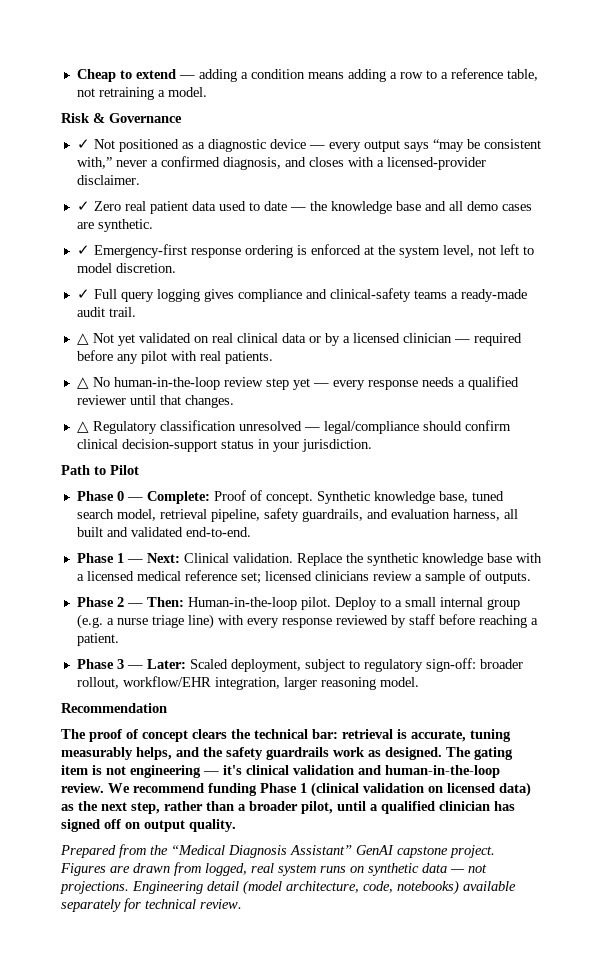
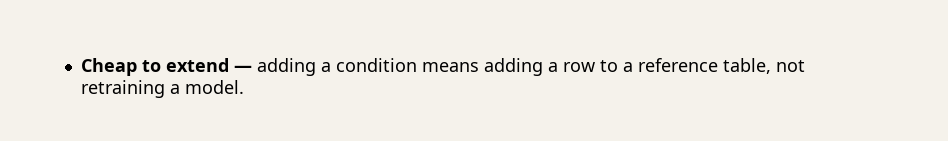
- Risk & Governance
- ✓ Not positioned as a diagnostic device — every output says “may be consistent with,” never a confirmed diagnosis, and closes with a licensed-provider disclaimer.
- ✓ Zero real patient data used to date — the knowledge base and all demo cases are synthetic.
- ✓ Emergency-first response ordering is enforced at the system level, not left to model discretion.
- ✓ Full query logging gives compliance and clinical-safety teams a ready-made audit trail.
- △ Not yet validated on real clinical data or by a licensed clinician — required before any pilot with real patients.
- △ No human-in-the-loop review step yet — every response needs a qualified reviewer until that changes.
- △ Regulatory classification unresolved — legal/compliance should confirm clinical decision-support status in your jurisdiction.
- Path to Pilot
- Phase 0 — Complete: Proof of concept. Synthetic knowledge base, tuned search model, retrieval pipeline, safety guardrails, and evaluation harness, all built and validated end-to-end.
- Phase 1 — Next: Clinical validation. Replace the synthetic knowledge base with a licensed medical reference set; licensed clinicians review a sample of outputs.
- Phase 2 — Then: Human-in-the-loop pilot. Deploy to a small internal group (e.g. a nurse triage line) with every response reviewed by staff before reaching a patient.
- Phase 3 — Later: Scaled deployment, subject to regulatory sign-off: broader rollout, workflow/EHR integration, larger reasoning model.
- Recommendation
- The proof of concept clears the technical bar: retrieval is accurate, tuning measurably helps, and the safety guardrails work as designed. The gating item is not engineering — it's clinical validation and human-in-the-loop review. We recommend funding Phase 1 (clinical validation on licensed data) as the next step, rather than a broader pilot, until a qualified clinician has signed off on output quality.
- Prepared from the “Medical Diagnosis Assistant” GenAI capstone project. Figures are drawn from logged, real system runs on synthetic data — not projections. Engineering detail (model architecture, code, notebooks) available separately for technical review.

